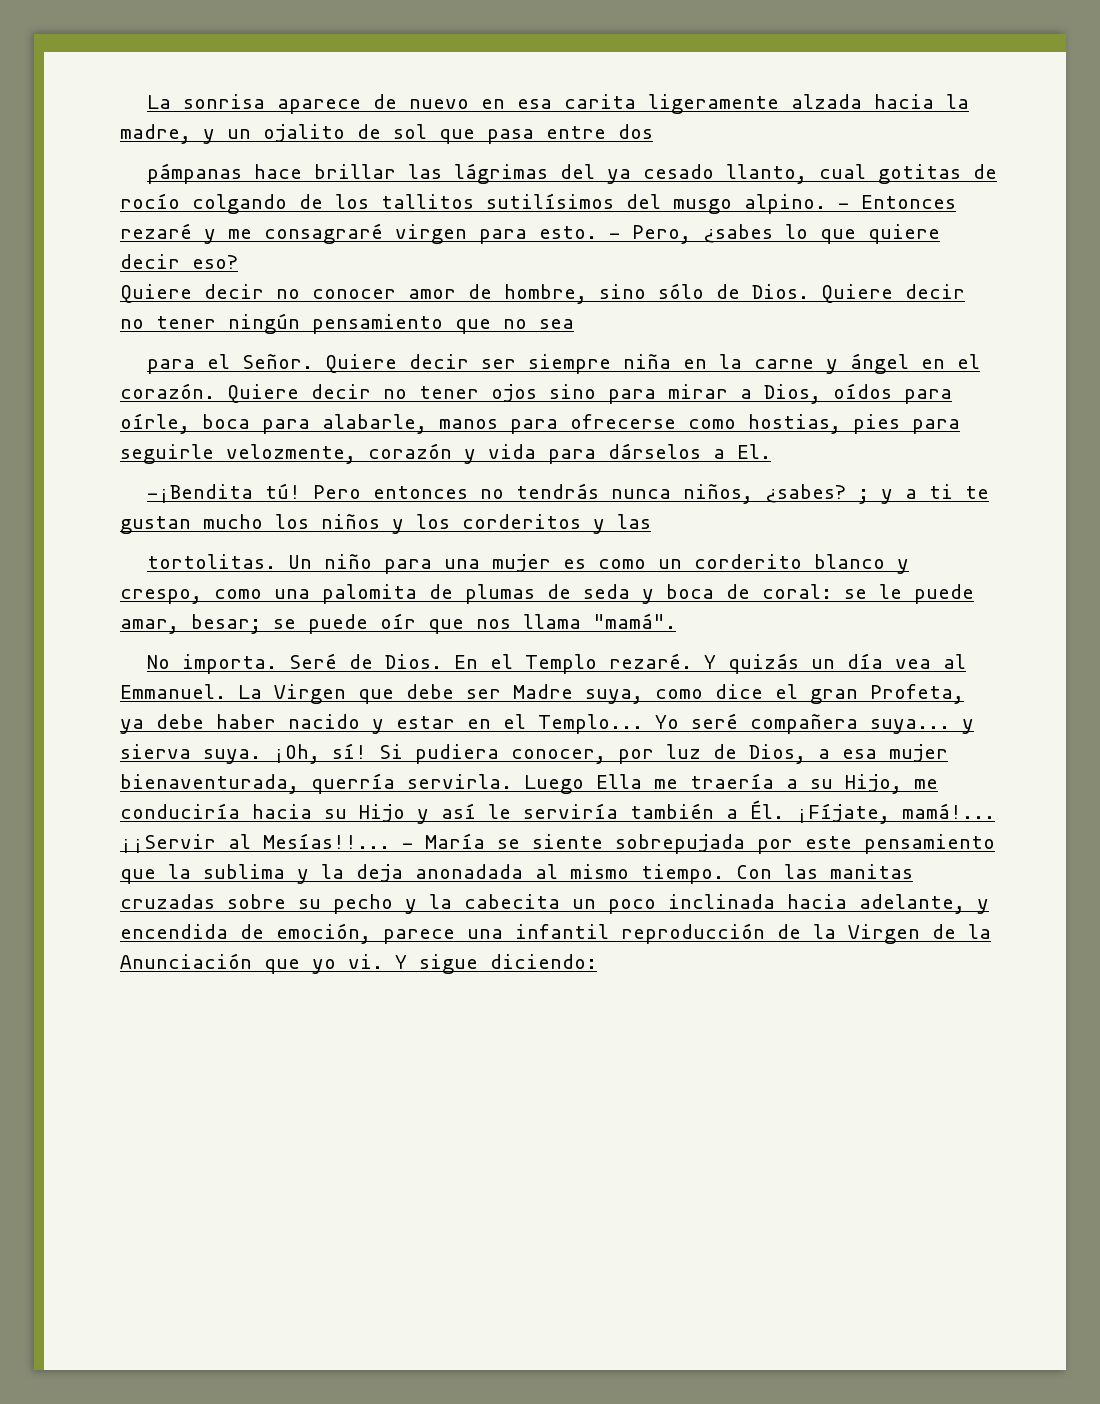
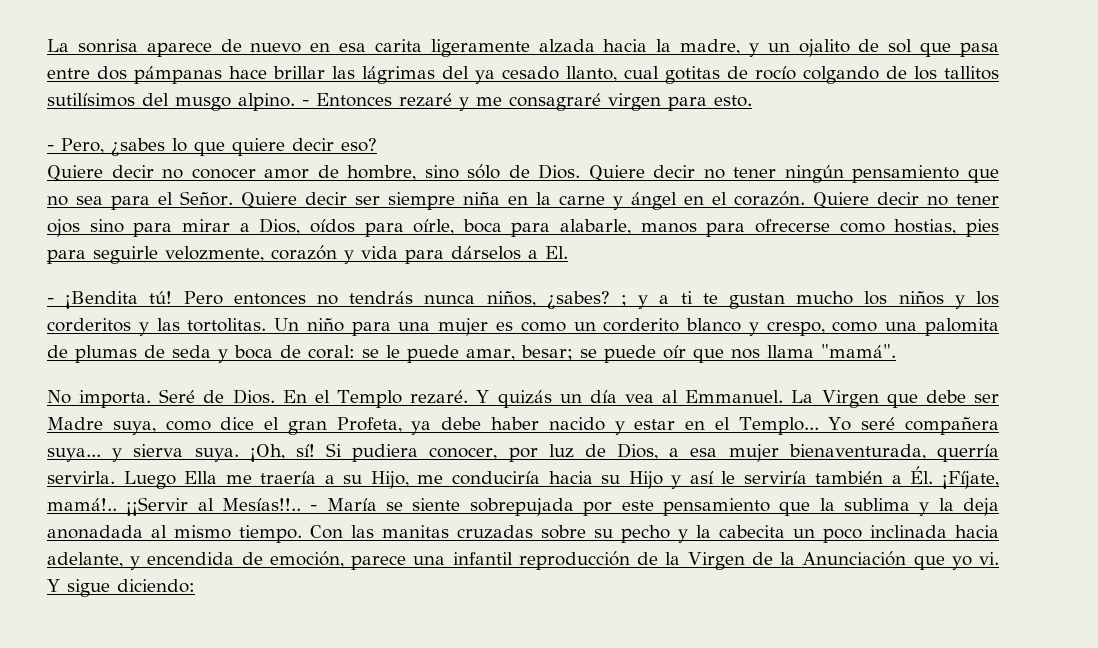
- La sonrisa aparece de nuevo en esa carita ligeramente alzada hacia la madre, y un ojalito de sol que pasa entre dos
- pámpanas hace brillar las lágrimas del ya cesado llanto, cual gotitas de rocío colgando de los tallitos sutilísimos del musgo alpino.
+ La sonrisa aparece de nuevo en esa carita ligeramente alzada hacia la madre, y un ojalito de sol que pasa entre dos pámpanas hace brillar las lágrimas del ya cesado llanto, cual gotitas de rocío colgando de los tallitos sutilísimos del musgo alpino.
- - Entonces rezaré y me consagraré virgen para esto. - Pero, ¿sabes lo que quiere decir eso?
+ - Entonces rezaré y me consagraré virgen para esto.
+ - Pero, ¿sabes lo que quiere decir eso?
- Quiere decir no tener ningún pensamiento que no sea
- para el Señor.
+ Quiere decir no tener ningún pensamiento que no sea para el Señor.
- -¡Bendita tú!
+ - ¡Bendita tú!
- Pero entonces no tendrás nunca niños, ¿sabes? ; y a ti te gustan mucho los niños y los corderitos y las
- tortolitas.
+ Pero entonces no tendrás nunca niños, ¿sabes? ; y a ti te gustan mucho los niños y los corderitos y las tortolitas.
- Luego Ella me traería a su Hijo, me conduciría hacia su Hijo y así le serviría también a Él. ¡Fíjate, mamá!...
+ Luego Ella me traería a su Hijo, me conduciría hacia su Hijo y así le serviría también a Él. ¡Fíjate, mamá!..
- ¡¡Servir al Mesías!!...
+ ¡¡Servir al Mesías!!..

